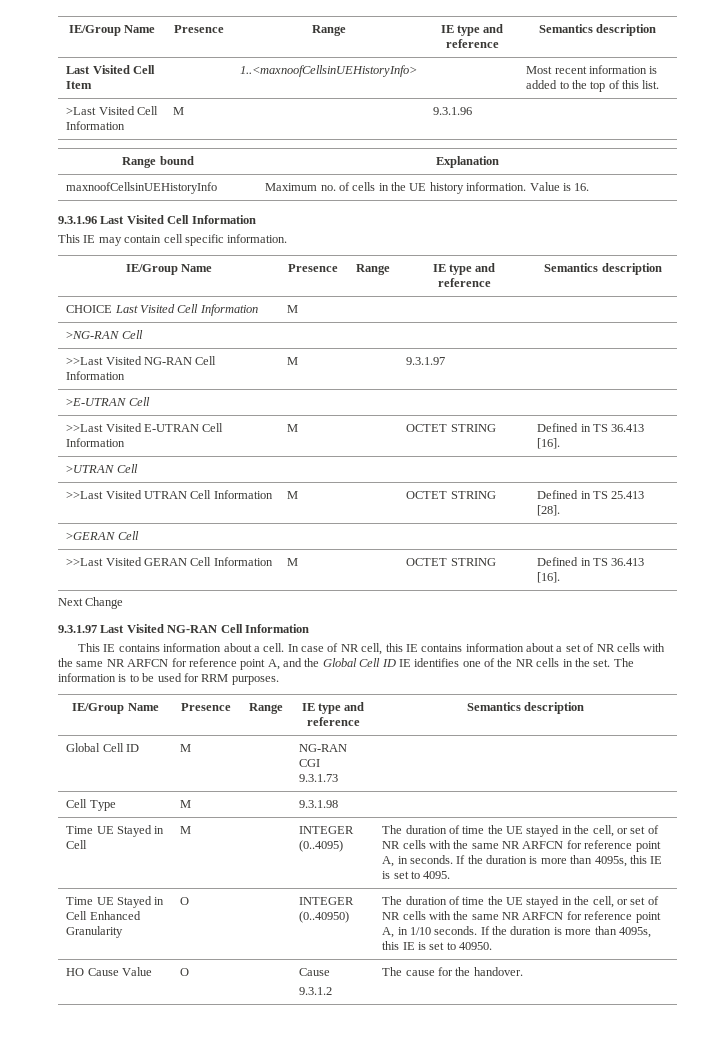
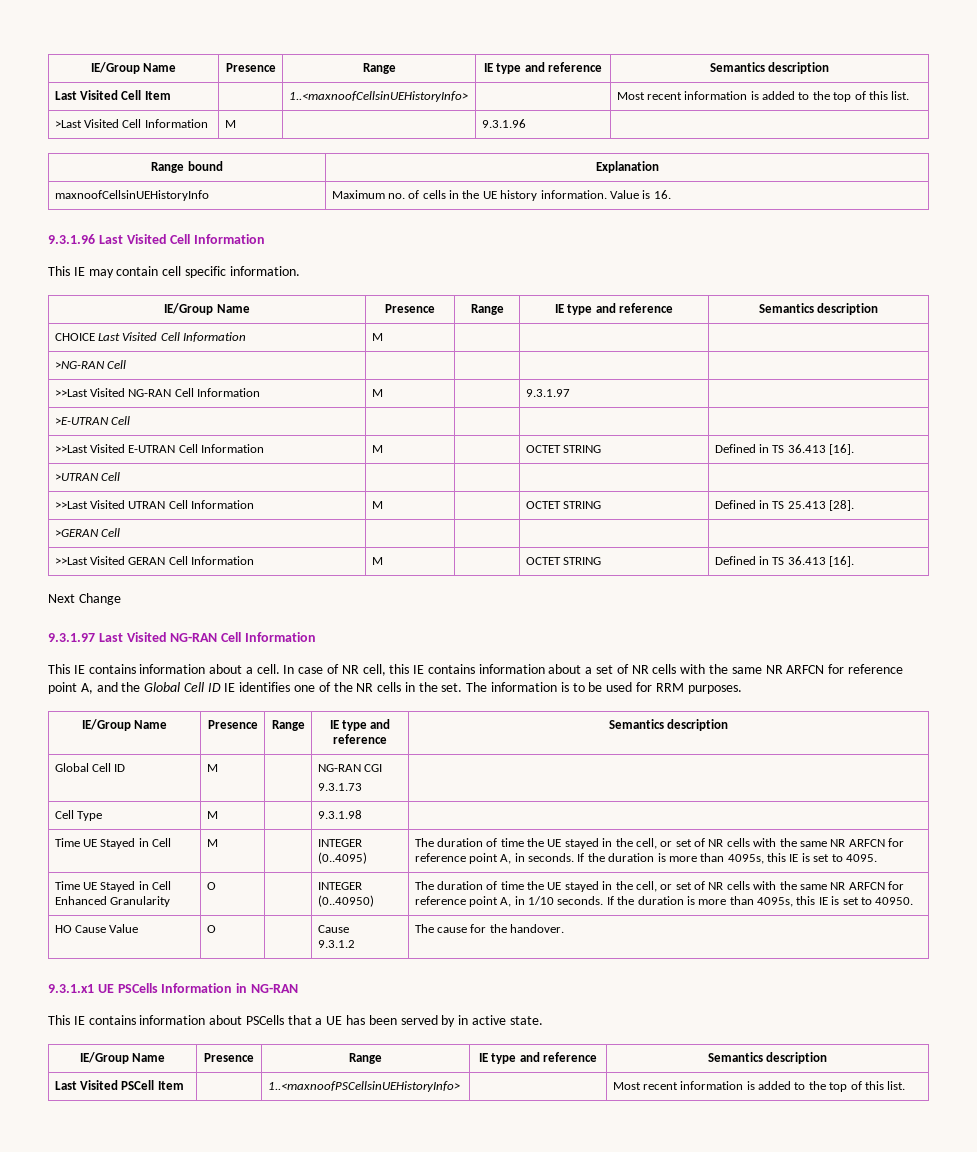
+ 9.3.1.x1 UE PSCells Information in NG-RAN
+ This IE contains information about PSCells that a UE has been served by in active state.
+ IE/Group Name | Presence | Range | IE type and reference | Semantics description
+ Last Visited PSCell Item | | 1..<maxnoofPSCellsinUEHistoryInfo> | | Most recent information is added to the top of this list.

